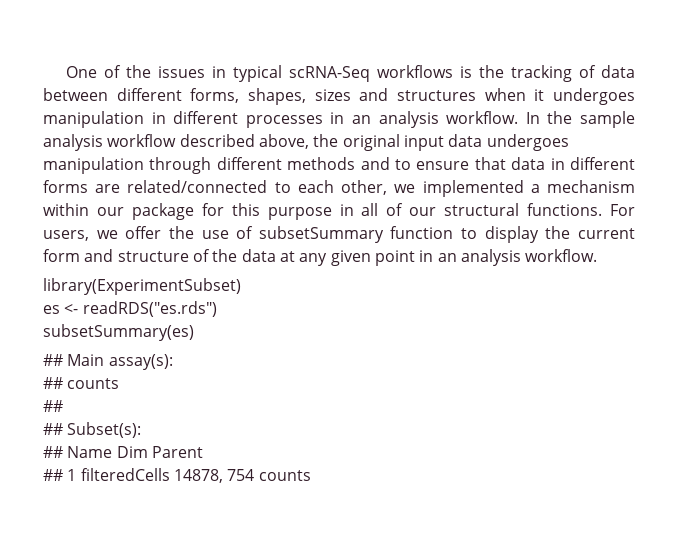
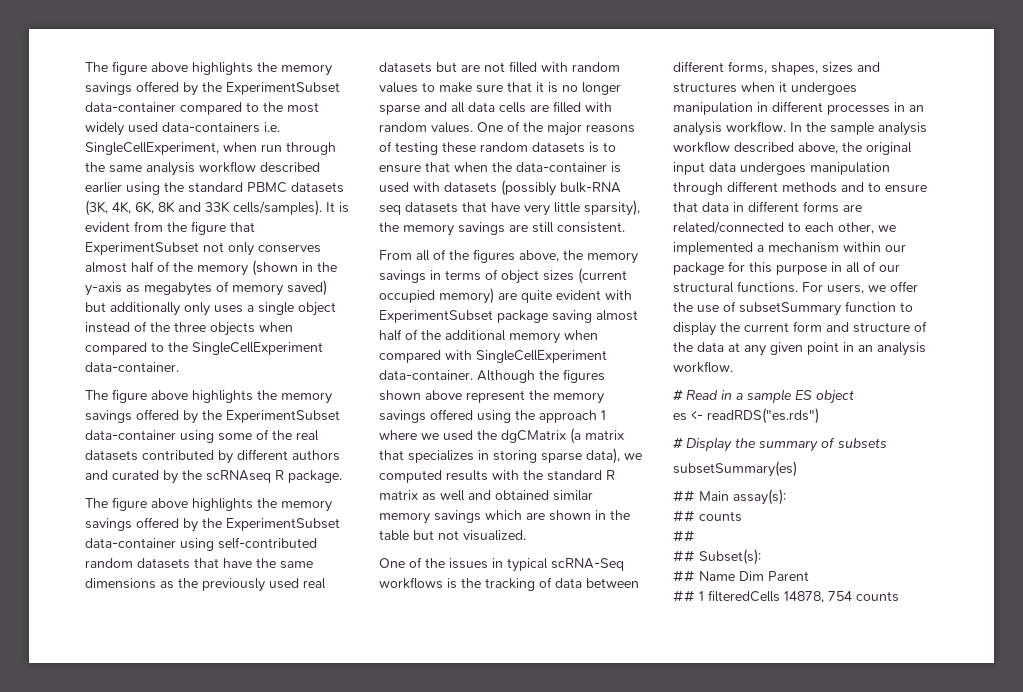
+ The figure above highlights the memory savings offered by the ExperimentSubset data-container compared to the most widely used data-containers i.e. SingleCellExperiment, when run through the same analysis workflow described earlier using the standard PBMC datasets (3K, 4K, 6K, 8K and 33K cells/samples). It is evident from the figure that ExperimentSubset not only conserves almost half of the memory (shown in the y-axis as megabytes of memory saved) but additionally only uses a single object instead of the three objects when compared to the SingleCellExperiment data-container.
+ The figure above highlights the memory savings offered by the ExperimentSubset data-container using some of the real datasets contributed by different authors and curated by the scRNAseq R package.
+ The figure above highlights the memory savings offered by the ExperimentSubset data-container using self-contributed random datasets that have the same dimensions as the previously used real datasets but are not filled with random values to make sure that it is no longer sparse and all data cells are filled with random values. One of the major reasons of testing these random datasets is to ensure that when the data-container is used with datasets (possibly bulk-RNA seq datasets that have very little sparsity), the memory savings are still consistent.
+ From all of the figures above, the memory savings in terms of object sizes (current occupied memory) are quite evident with ExperimentSubset package saving almost half of the additional memory when compared with SingleCellExperiment data-container. Although the figures shown above represent the memory savings offered using the approach 1 where we used the dgCMatrix (a matrix that specializes in storing sparse data), we computed results with the standard R matrix as well and obtained similar memory savings which are shown in the table but not visualized.
- library(ExperimentSubset)
+ # Read in a sample ES object
  es <- readRDS("es.rds")
+ # Display the summary of subsets

